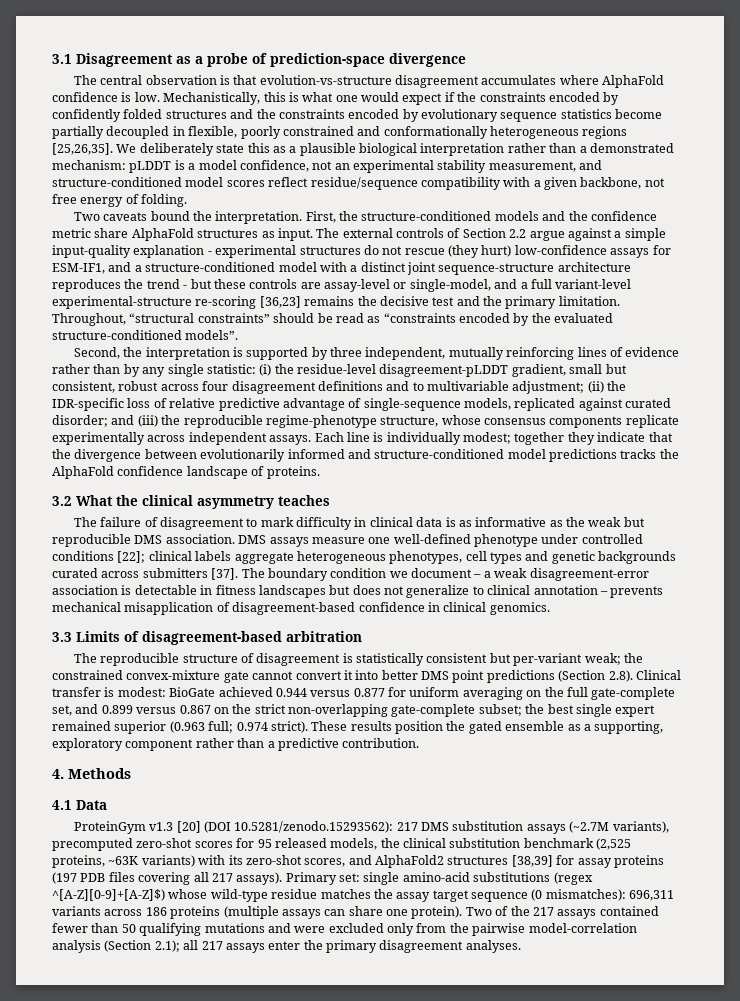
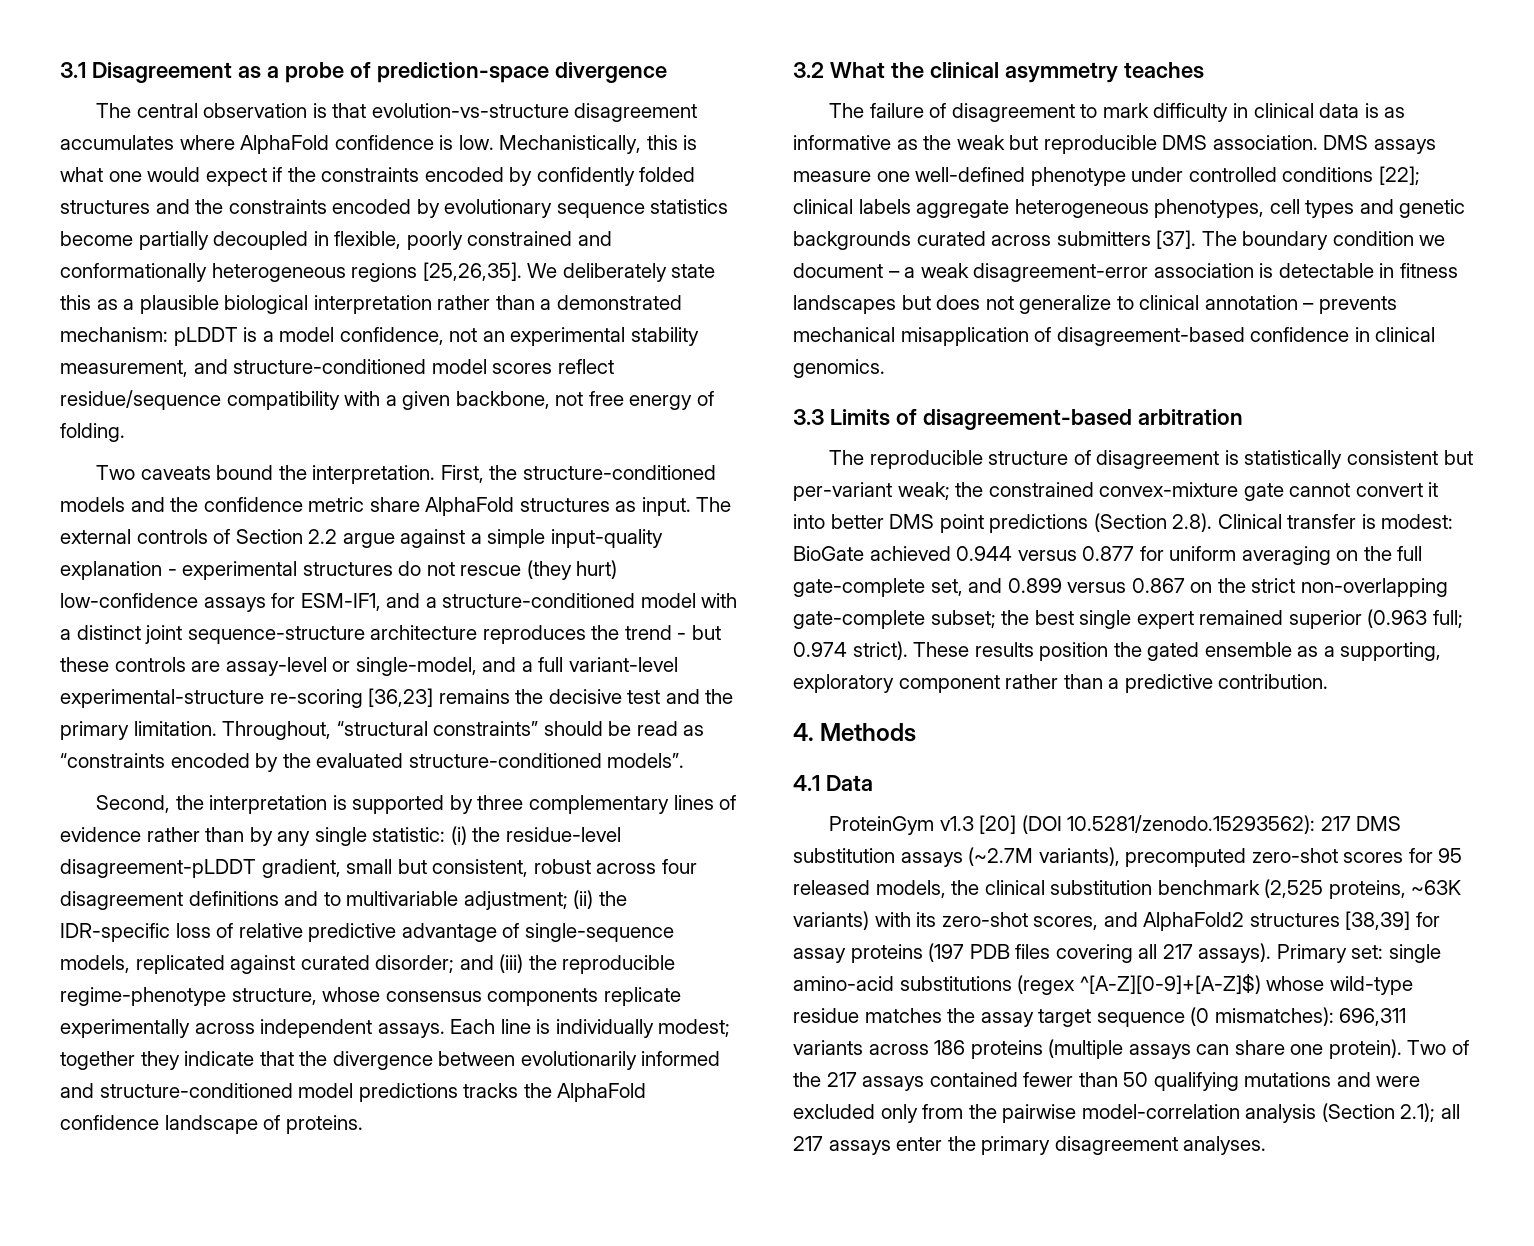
- Second, the interpretation is supported by three independent, mutually reinforcing lines of evidence rather than by any single statistic:
+ Second, the interpretation is supported by three complementary lines of evidence rather than by any single statistic:

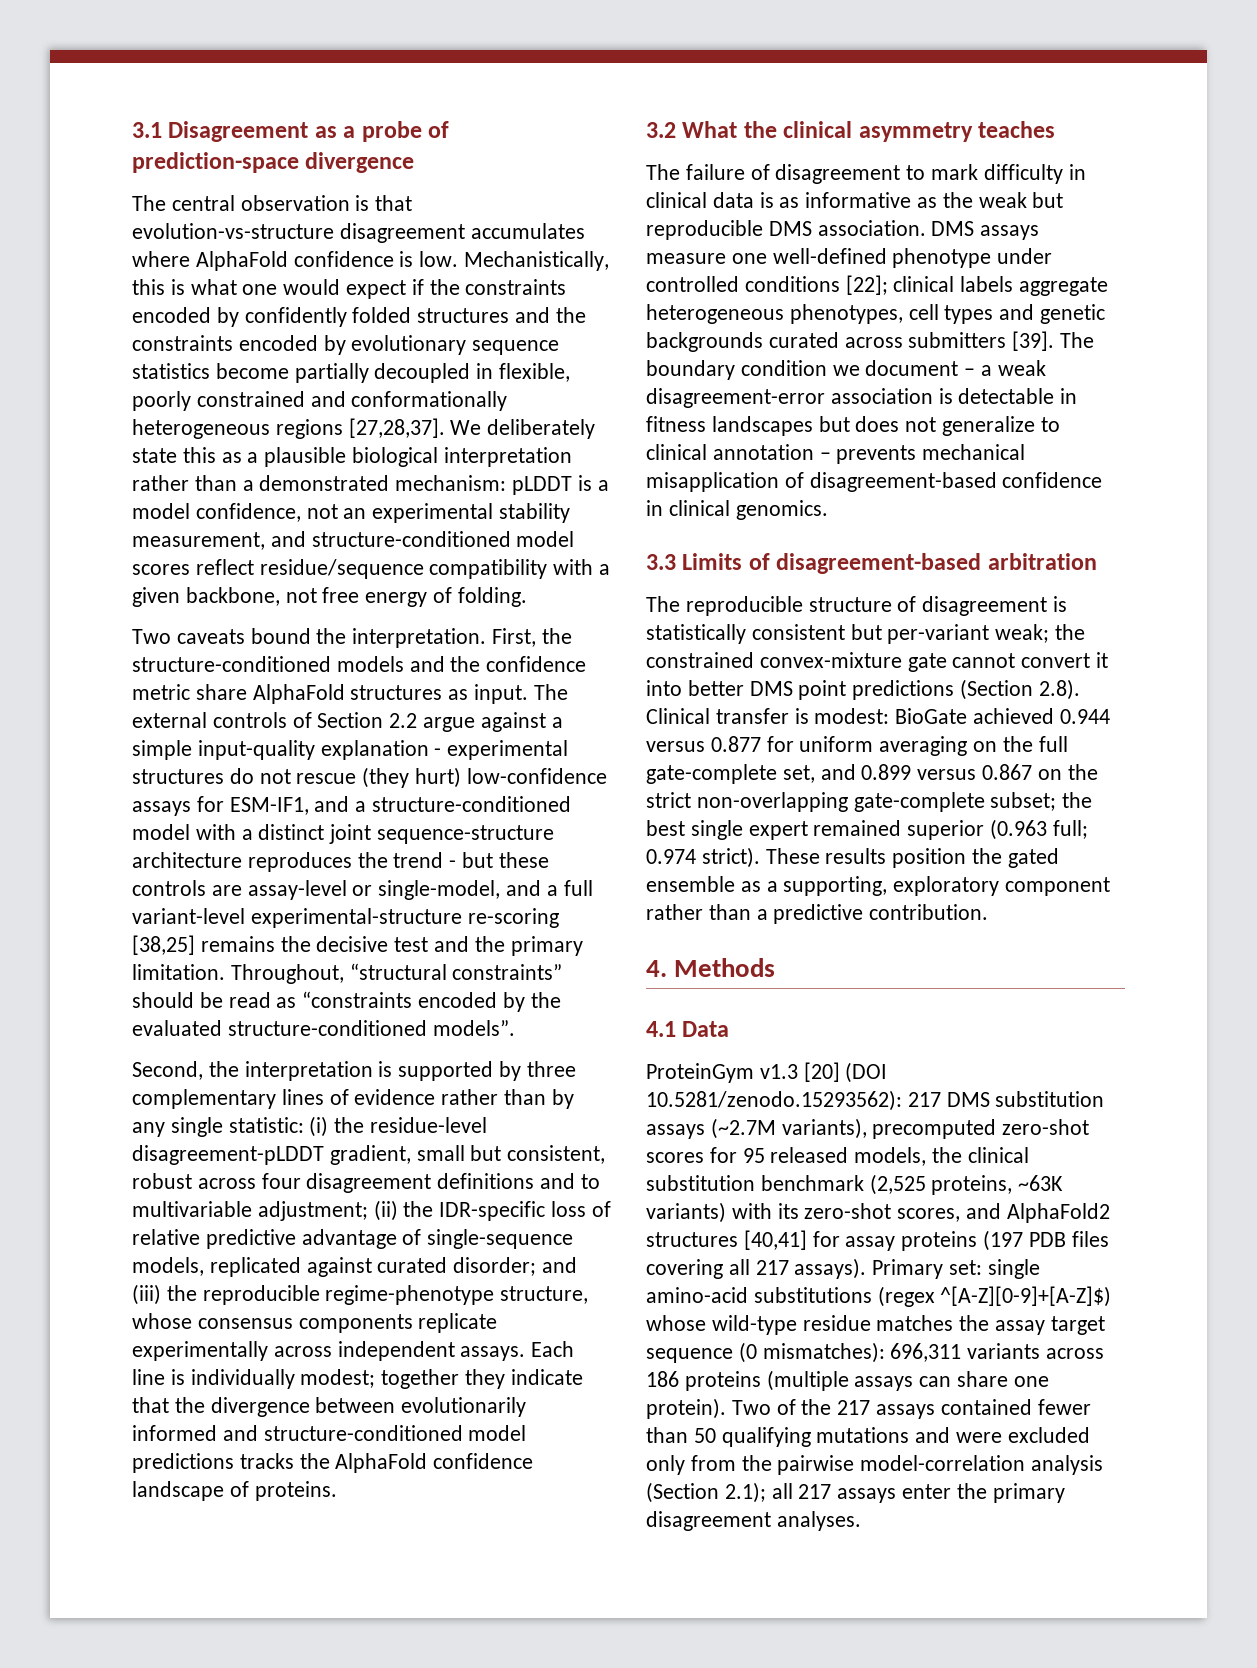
- Mechanistically, this is what one would expect if the constraints encoded by confidently folded structures and the constraints encoded by evolutionary sequence statistics become partially decoupled in flexible, poorly constrained and conformationally heterogeneous regions [25,26,35].
+ Mechanistically, this is what one would expect if the constraints encoded by confidently folded structures and the constraints encoded by evolutionary sequence statistics become partially decoupled in flexible, poorly constrained and conformationally heterogeneous regions [27,28,37].
- The external controls of Section 2.2 argue against a simple input-quality explanation - experimental structures do not rescue (they hurt) low-confidence assays for ESM-IF1, and a structure-conditioned model with a distinct joint sequence-structure architecture reproduces the trend - but these controls are assay-level or single-model, and a full variant-level experimental-structure re-scoring [36,23] remains the decisive test and the primary limitation.
+ The external controls of Section 2.2 argue against a simple input-quality explanation - experimental structures do not rescue (they hurt) low-confidence assays for ESM-IF1, and a structure-conditioned model with a distinct joint sequence-structure architecture reproduces the trend - but these controls are assay-level or single-model, and a full variant-level experimental-structure re-scoring [38,25] remains the decisive test and the primary limitation.
- DMS assays measure one well-defined phenotype under controlled conditions [22]; clinical labels aggregate heterogeneous phenotypes, cell types and genetic backgrounds curated across submitters [37].
+ DMS assays measure one well-defined phenotype under controlled conditions [22]; clinical labels aggregate heterogeneous phenotypes, cell types and genetic backgrounds curated across submitters [39].
- ProteinGym v1.3 [20] (DOI 10.5281/zenodo.15293562): 217 DMS substitution assays (~2.7M variants), precomputed zero-shot scores for 95 released models, the clinical substitution benchmark (2,525 proteins, ~63K variants) with its zero-shot scores, and AlphaFold2 structures [38,39] for assay proteins (197 PDB files covering all 217 assays).
+ ProteinGym v1.3 [20] (DOI 10.5281/zenodo.15293562): 217 DMS substitution assays (~2.7M variants), precomputed zero-shot scores for 95 released models, the clinical substitution benchmark (2,525 proteins, ~63K variants) with its zero-shot scores, and AlphaFold2 structures [40,41] for assay proteins (197 PDB files covering all 217 assays).

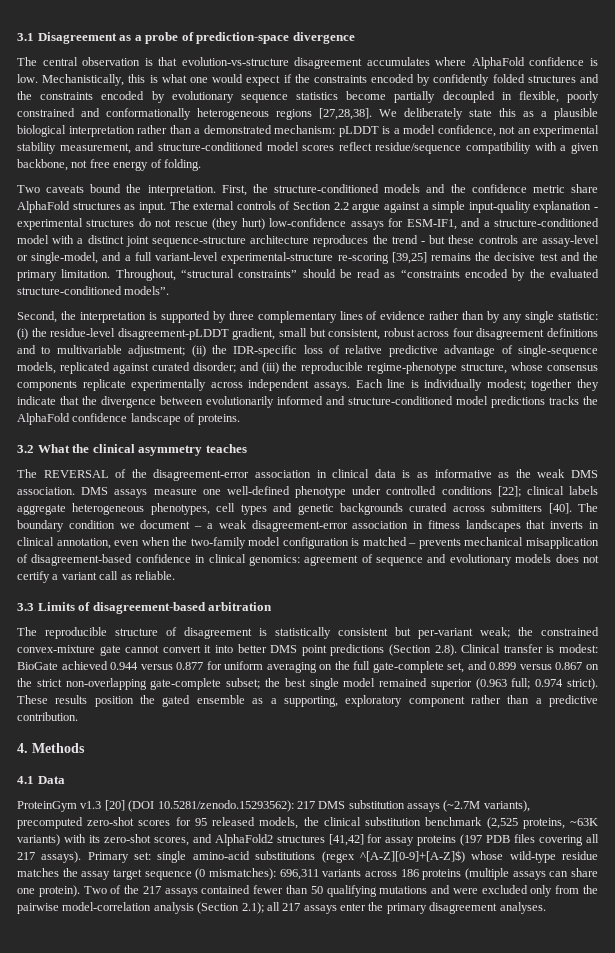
- Mechanistically, this is what one would expect if the constraints encoded by confidently folded structures and the constraints encoded by evolutionary sequence statistics become partially decoupled in flexible, poorly constrained and conformationally heterogeneous regions [27,28,37].
+ Mechanistically, this is what one would expect if the constraints encoded by confidently folded structures and the constraints encoded by evolutionary sequence statistics become partially decoupled in flexible, poorly constrained and conformationally heterogeneous regions [27,28,38].
- The external controls of Section 2.2 argue against a simple input-quality explanation - experimental structures do not rescue (they hurt) low-confidence assays for ESM-IF1, and a structure-conditioned model with a distinct joint sequence-structure architecture reproduces the trend - but these controls are assay-level or single-model, and a full variant-level experimental-structure re-scoring [38,25] remains the decisive test and the primary limitation.
+ The external controls of Section 2.2 argue against a simple input-quality explanation - experimental structures do not rescue (they hurt) low-confidence assays for ESM-IF1, and a structure-conditioned model with a distinct joint sequence-structure architecture reproduces the trend - but these controls are assay-level or single-model, and a full variant-level experimental-structure re-scoring [39,25] remains the decisive test and the primary limitation.
- The failure of disagreement to mark difficulty in clinical data is as informative as the weak but reproducible DMS association.
+ The REVERSAL of the disagreement-error association in clinical data is as informative as the weak DMS association.
- DMS assays measure one well-defined phenotype under controlled conditions [22]; clinical labels aggregate heterogeneous phenotypes, cell types and genetic backgrounds curated across submitters [39].
+ DMS assays measure one well-defined phenotype under controlled conditions [22]; clinical labels aggregate heterogeneous phenotypes, cell types and genetic backgrounds curated across submitters [40].
- The boundary condition we document – a weak disagreement-error association is detectable in fitness landscapes but does not generalize to clinical annotation – prevents mechanical misapplication of disagreement-based confidence in clinical genomics.
+ The boundary condition we document – a weak disagreement-error association in fitness landscapes that inverts in clinical annotation, even when the two-family model configuration is matched – prevents mechanical misapplication of disagreement-based confidence in clinical genomics: agreement of sequence and evolutionary models does not certify a variant call as reliable.
- the best single expert remained superior (0.963 full;
+ the best single model remained superior (0.963 full;
- ProteinGym v1.3 [20] (DOI 10.5281/zenodo.15293562): 217 DMS substitution assays (~2.7M variants), precomputed zero-shot scores for 95 released models, the clinical substitution benchmark (2,525 proteins, ~63K variants) with its zero-shot scores, and AlphaFold2 structures [40,41] for assay proteins (197 PDB files covering all 217 assays).
+ ProteinGym v1.3 [20] (DOI 10.5281/zenodo.15293562): 217 DMS substitution assays (~2.7M variants), precomputed zero-shot scores for 95 released models, the clinical substitution benchmark (2,525 proteins, ~63K variants) with its zero-shot scores, and AlphaFold2 structures [41,42] for assay proteins (197 PDB files covering all 217 assays).

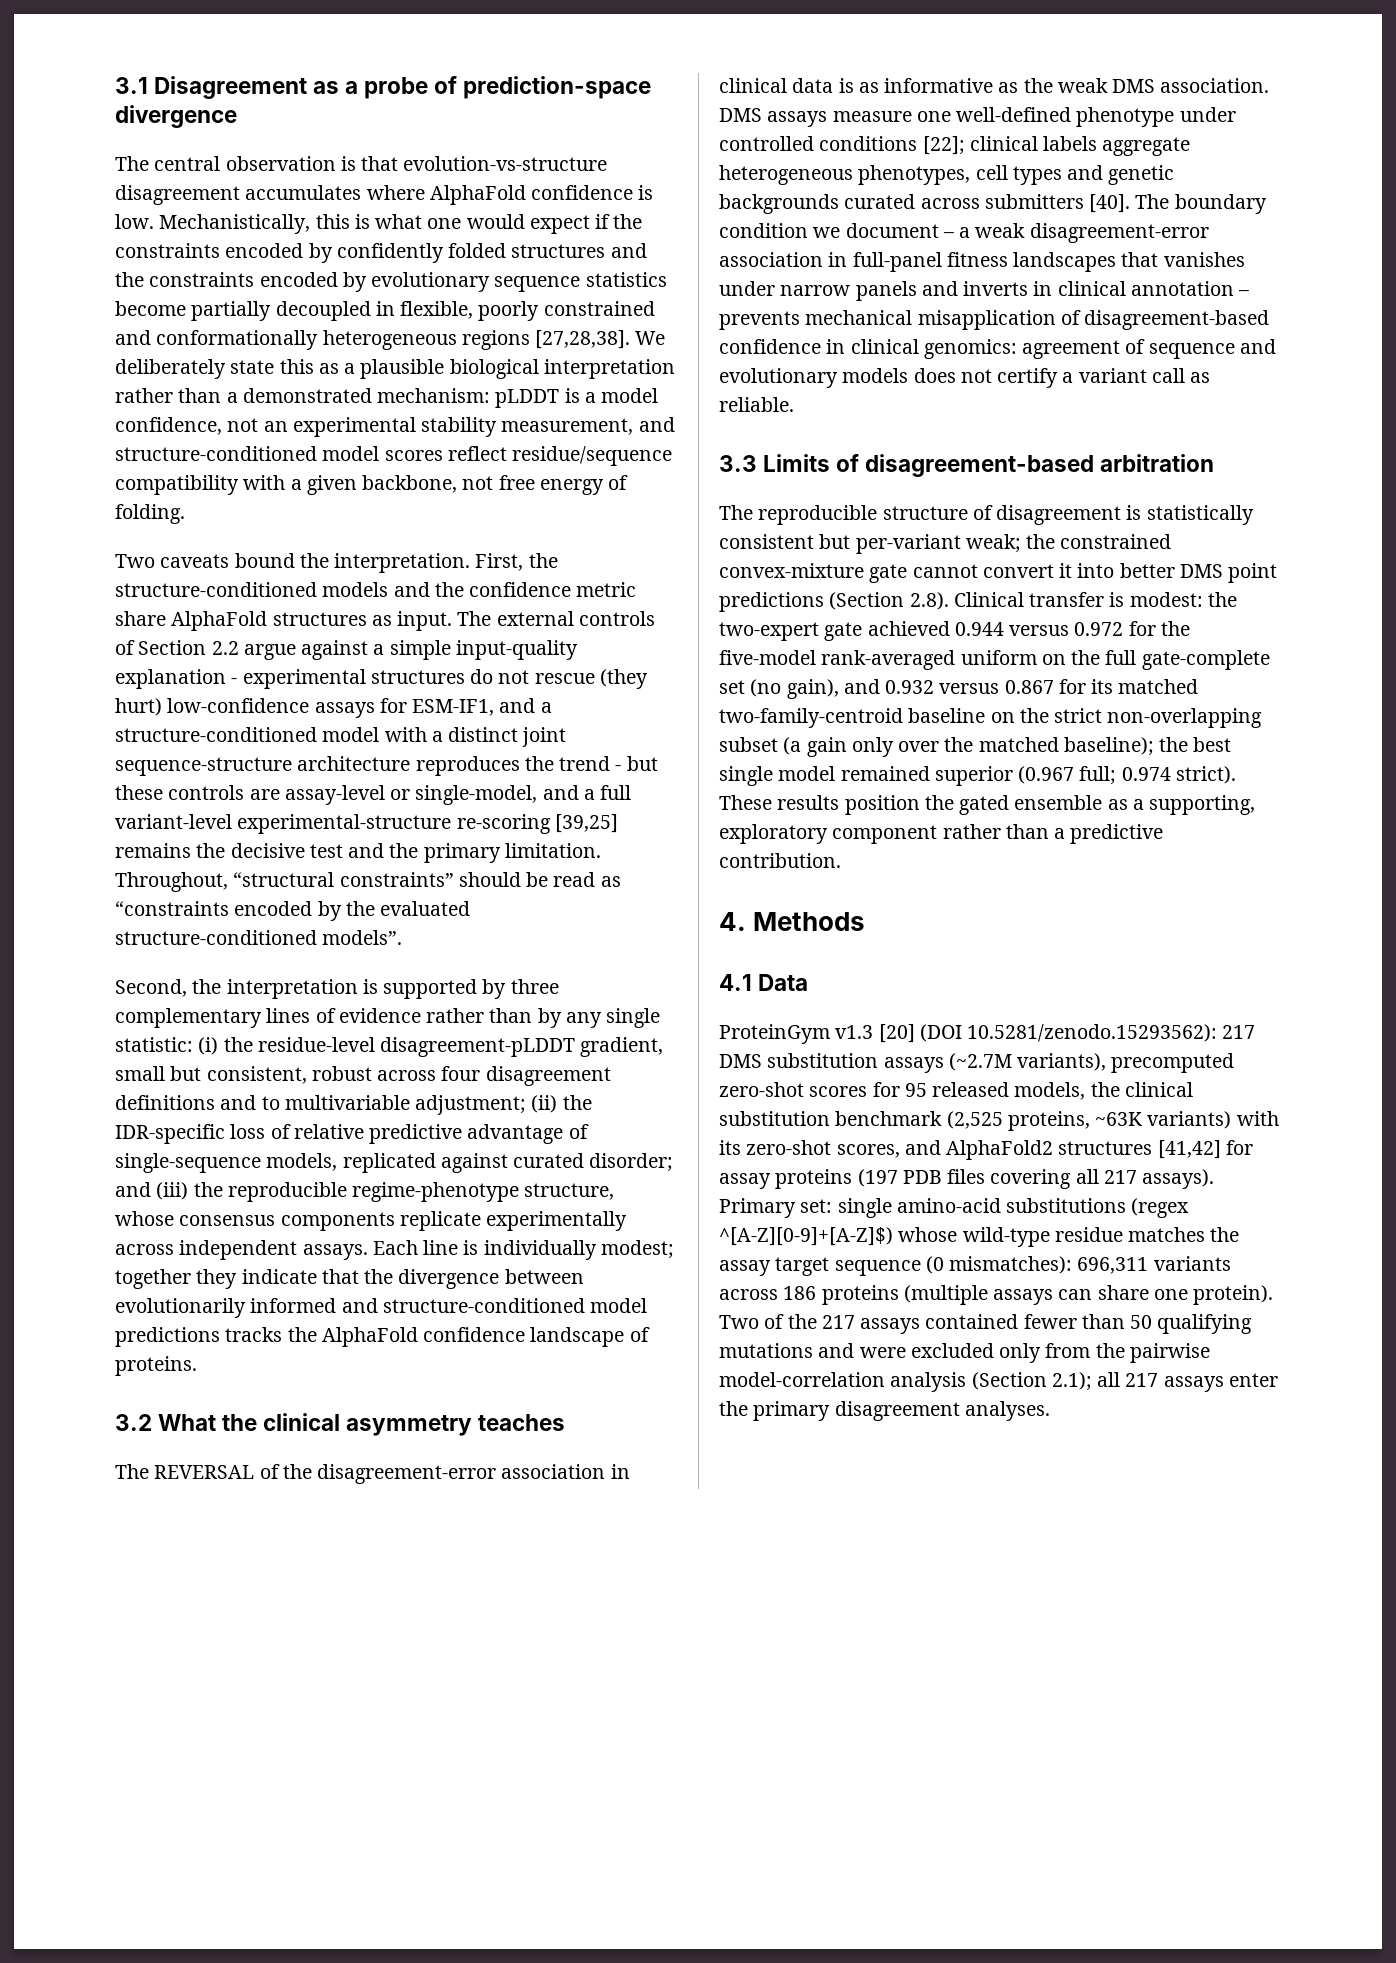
- The boundary condition we document – a weak disagreement-error association in fitness landscapes that inverts in clinical annotation, even when the two-family model configuration is matched – prevents mechanical misapplication of disagreement-based confidence in clinical genomics: agreement of sequence and evolutionary models does not certify a variant call as reliable.
+ The boundary condition we document – a weak disagreement-error association in full-panel fitness landscapes that vanishes under narrow panels and inverts in clinical annotation – prevents mechanical misapplication of disagreement-based confidence in clinical genomics: agreement of sequence and evolutionary models does not certify a variant call as reliable.
- The reproducible structure of disagreement is statistically consistent but per-variant weak; the constrained convex-mixture gate cannot convert it into better DMS point predictions (Section 2.8). Clinical transfer is modest: BioGate achieved 0.944 versus 0.877 for uniform averaging on the full gate-complete set, and 0.899 versus 0.867 on the strict non-overlapping gate-complete subset; the best single model remained superior (0.963 full; 0.974 strict).
+ The reproducible structure of disagreement is statistically consistent but per-variant weak; the constrained convex-mixture gate cannot convert it into better DMS point predictions (Section 2.8). Clinical transfer is modest: the two-expert gate achieved 0.944 versus 0.972 for the five-model rank-averaged uniform on the full gate-complete set (no gain), and 0.932 versus 0.867 for its matched two-family-centroid baseline on the strict non-overlapping subset (a gain only over the matched baseline); the best single model remained superior (0.967 full; 0.974 strict).

